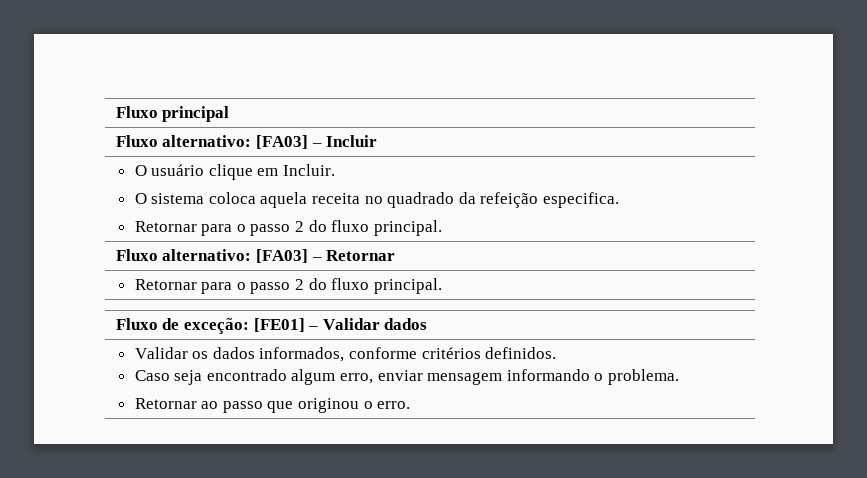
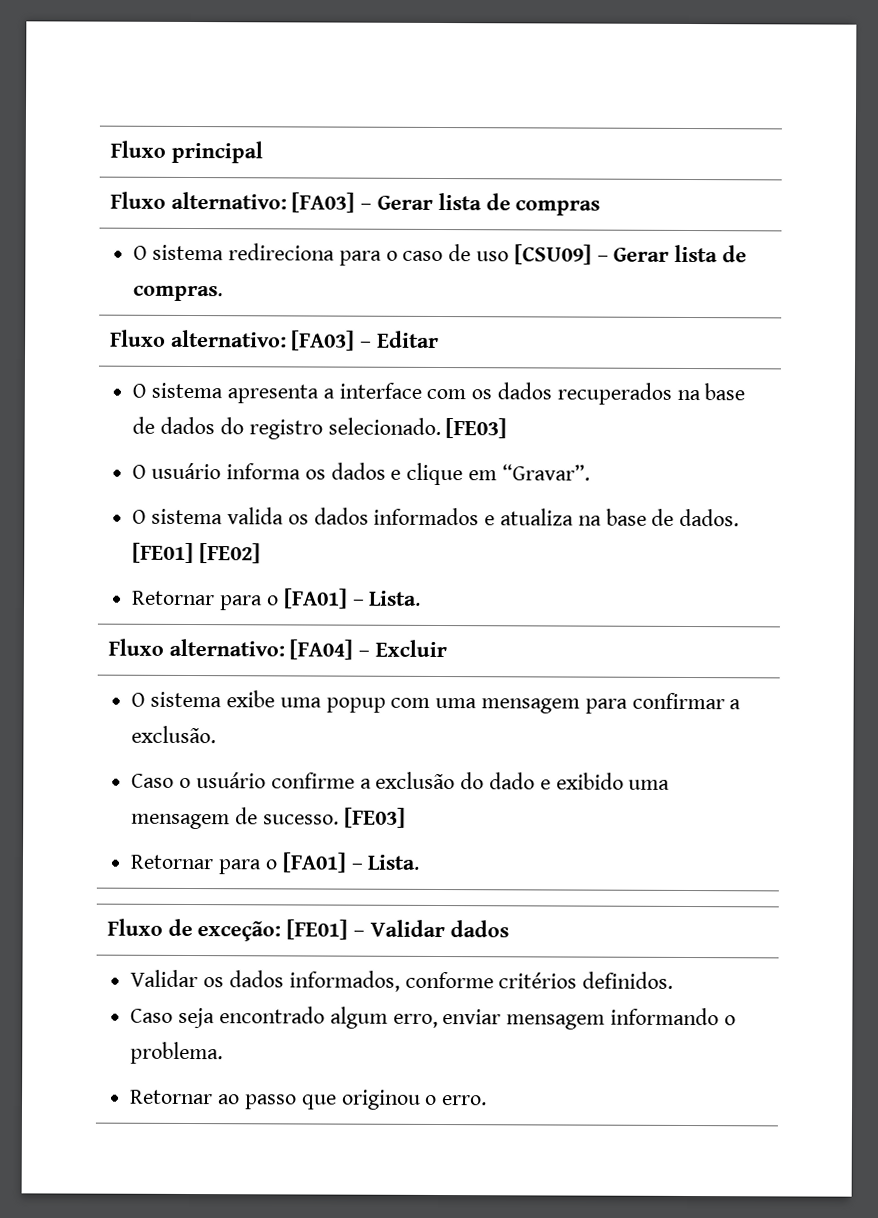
- Fluxo alternativo: [FA03] – Incluir
- O usuário clique em Incluir.
- O sistema coloca aquela receita no quadrado da refeição especifica.
- Retornar para o passo 2 do fluxo principal.
- Fluxo alternativo: [FA03] – Retornar
- Retornar para o passo 2 do fluxo principal.
+ Fluxo alternativo: [FA03] – Gerar lista de compras
+ O sistema redireciona para o caso de uso [CSU09] – Gerar lista de compras.
+ Fluxo alternativo: [FA03] – Editar
+ O sistema apresenta a interface com os dados recuperados na base de dados do registro selecionado. [FE03]
+ O usuário informa os dados e clique em “Gravar”.
+ O sistema valida os dados informados e atualiza na base de dados. [FE01] [FE02]
+ Retornar para o [FA01] – Lista.
+ Fluxo alternativo: [FA04] – Excluir
+ O sistema exibe uma popup com uma mensagem para confirmar a exclusão.
+ Caso o usuário confirme a exclusão do dado e exibido uma mensagem de sucesso. [FE03]
+ Retornar para o [FA01] – Lista.

